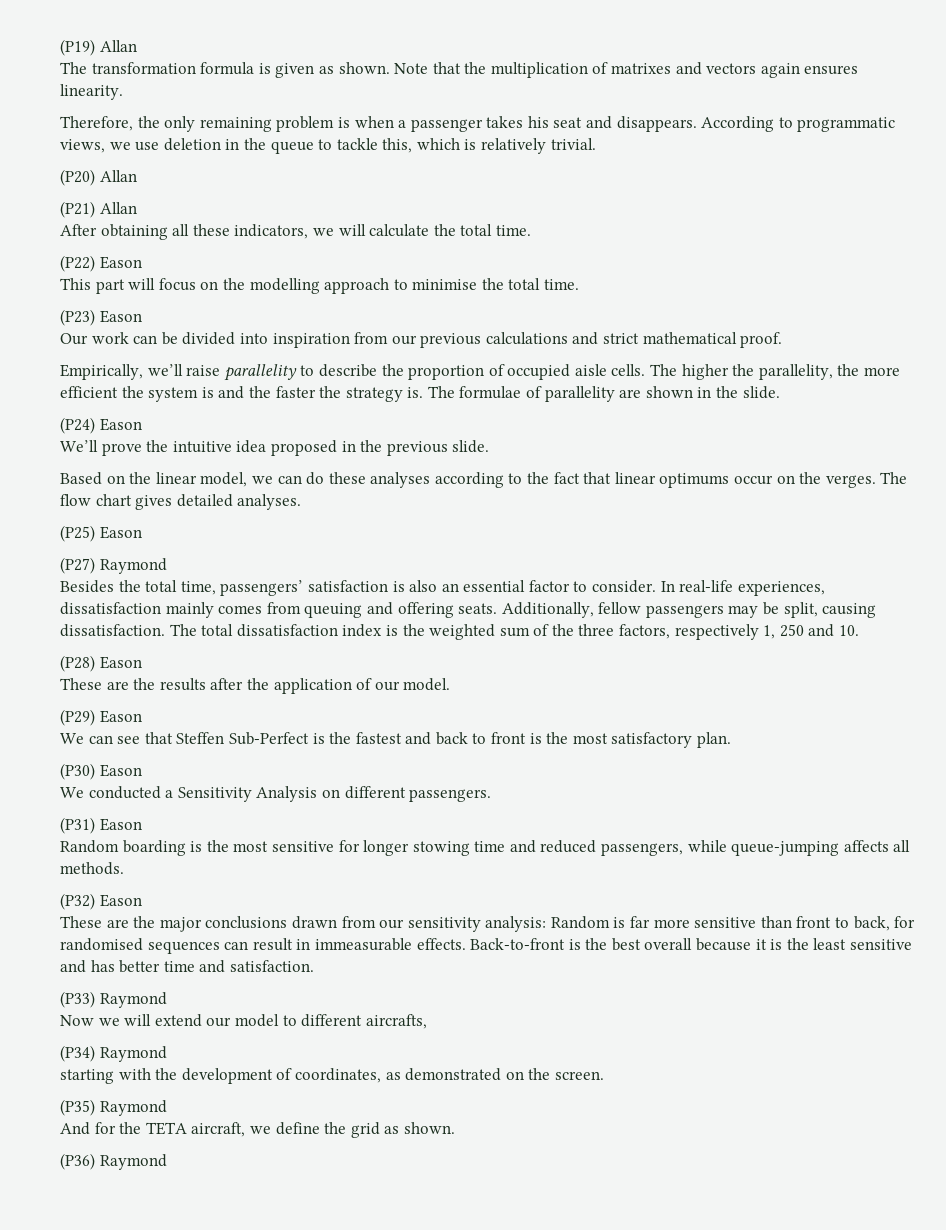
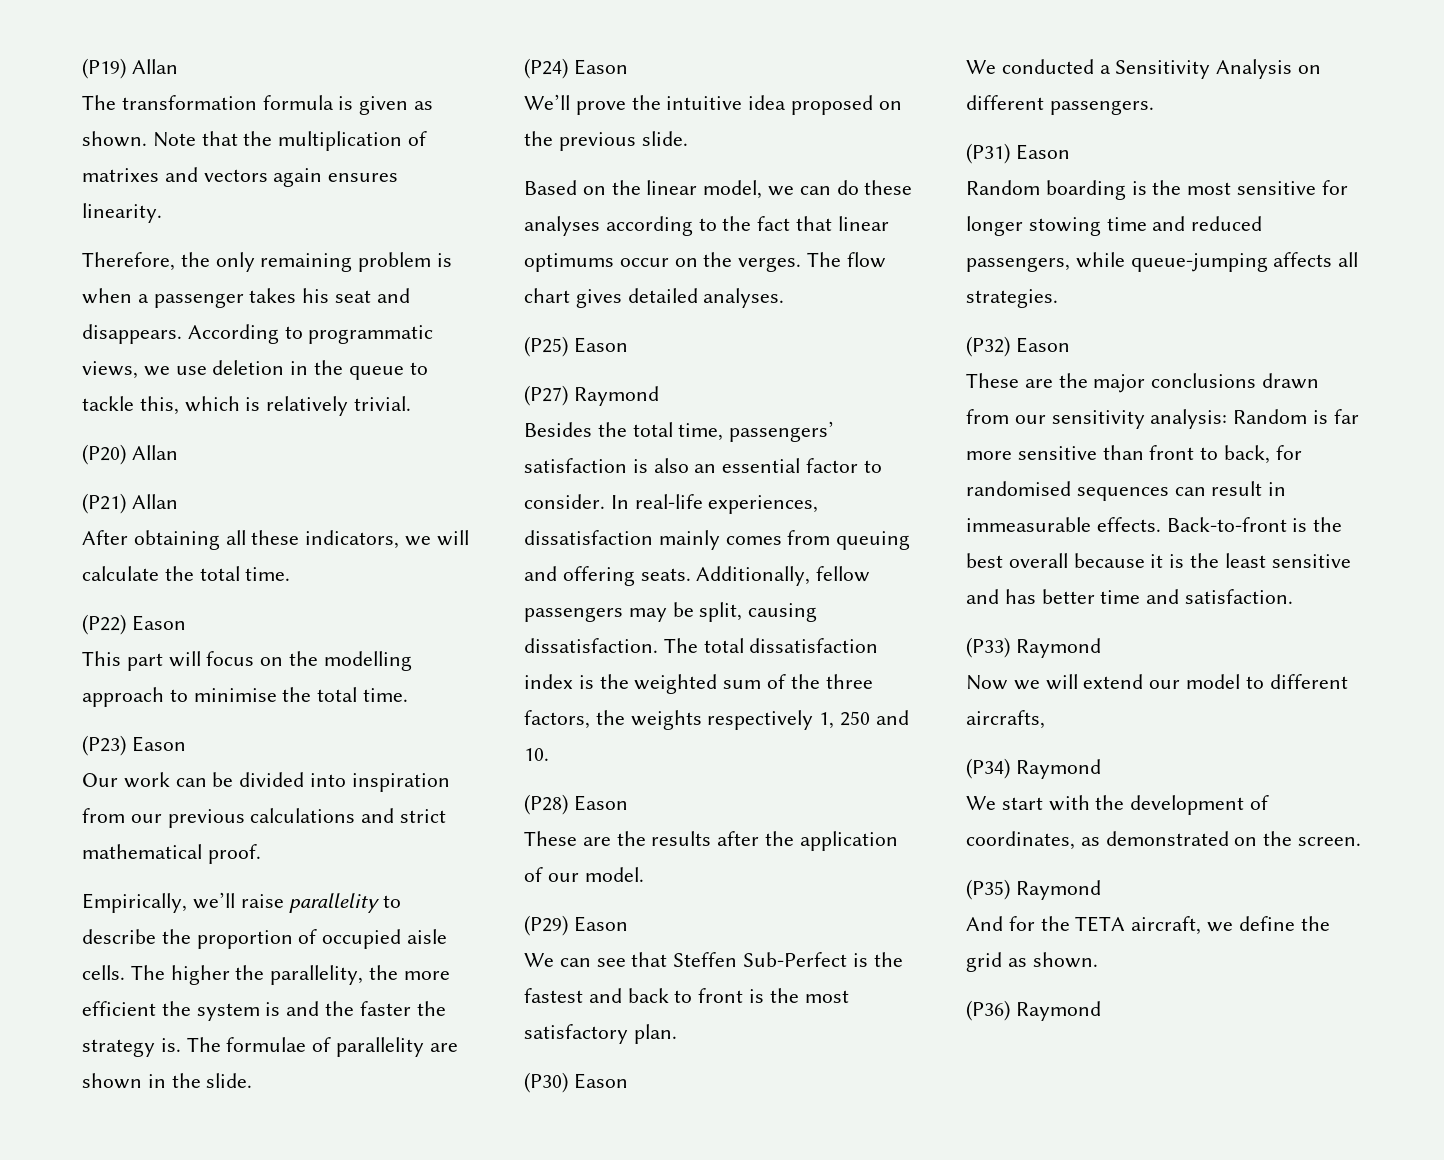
- We’ll prove the intuitive idea proposed in the previous slide.
+ We’ll prove the intuitive idea proposed on the previous slide.
- The total dissatisfaction index is the weighted sum of the three factors, respectively 1, 250 and 10.
+ The total dissatisfaction index is the weighted sum of the three factors, the weights respectively 1, 250 and 10.
- Random boarding is the most sensitive for longer stowing time and reduced passengers, while queue-jumping affects all methods.
+ Random boarding is the most sensitive for longer stowing time and reduced passengers, while queue-jumping affects all strategies.
- starting with the development of coordinates, as demonstrated on the screen.
+ We start with the development of coordinates, as demonstrated on the screen.

